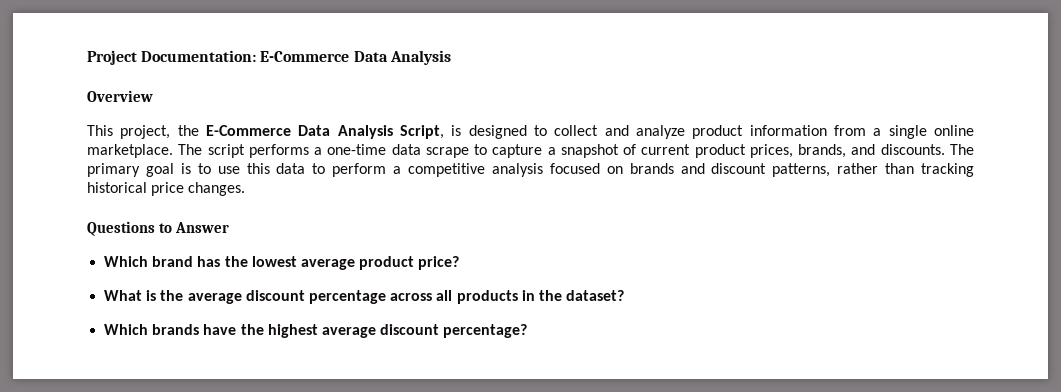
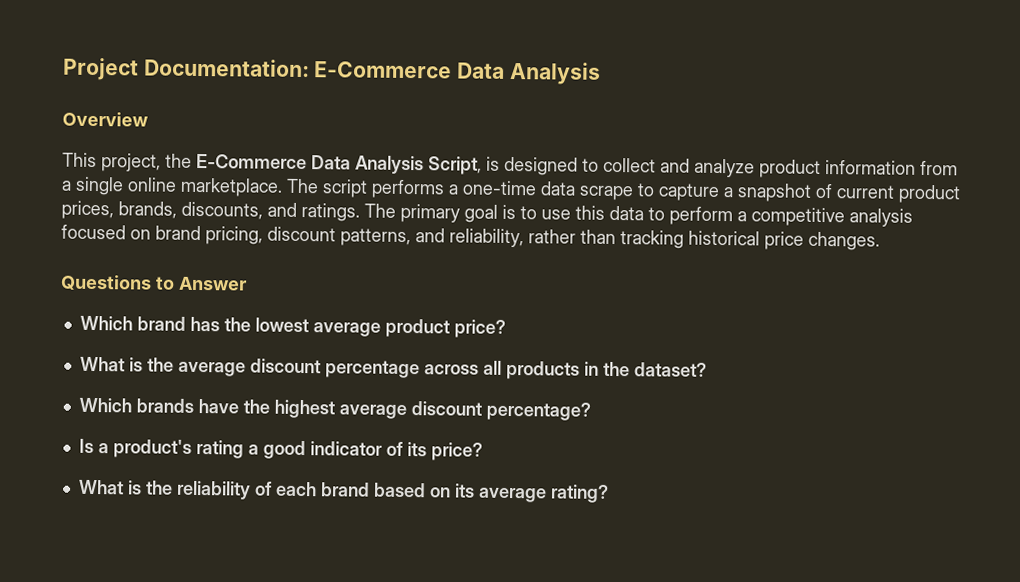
- The script performs a one-time data scrape to capture a snapshot of current product prices, brands, and discounts.
+ The script performs a one-time data scrape to capture a snapshot of current product prices, brands, discounts, and ratings.
- The primary goal is to use this data to perform a competitive analysis focused on brands and discount patterns, rather than tracking historical price changes.
+ The primary goal is to use this data to perform a competitive analysis focused on brand pricing, discount patterns, and reliability, rather than tracking historical price changes.
+ Is a product's rating a good indicator of its price?
+ What is the reliability of each brand based on its average rating?

